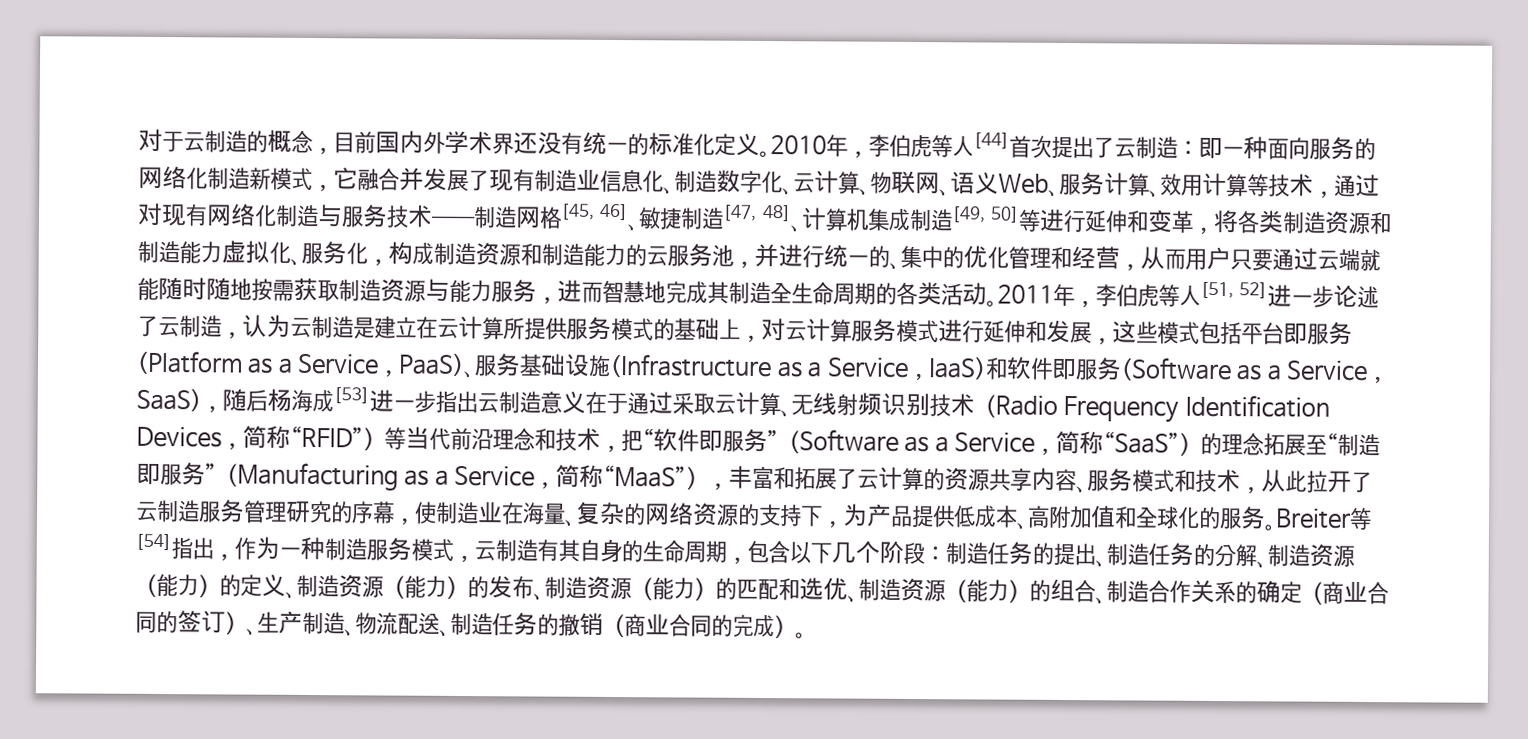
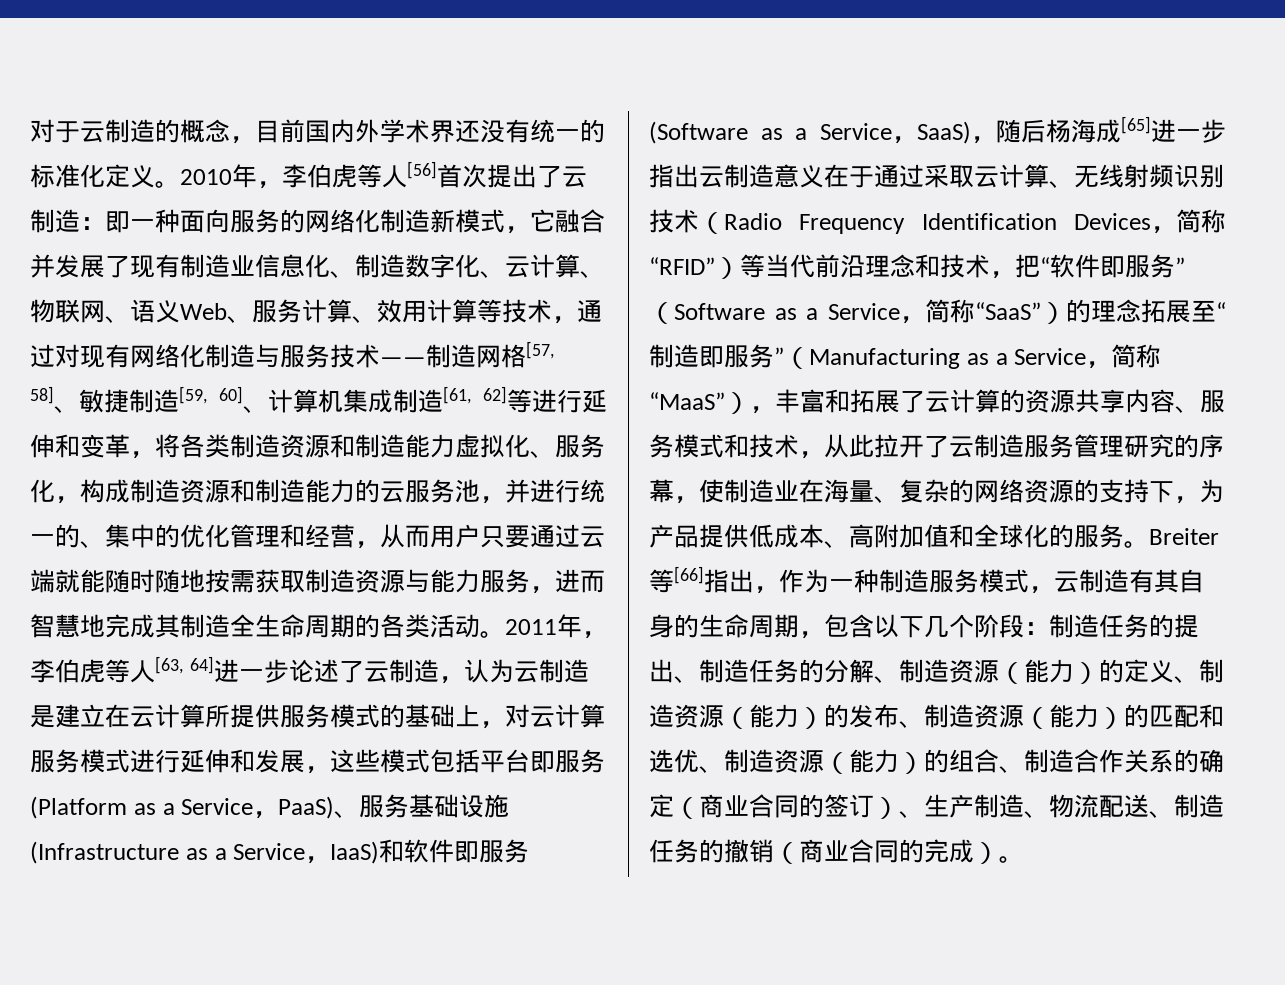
- 2010年，李伯虎等人[44]首次提出了云制造：
+ 2010年，李伯虎等人[56]首次提出了云制造：
- 即一种面向服务的网络化制造新模式，它融合并发展了现有制造业信息化、制造数字化、云计算、物联网、语义Web、服务计算、效用计算等技术，通过对现有网络化制造与服务技术——制造网格[45, 46]、敏捷制造[47, 48]、计算机集成制造[49, 50]等进行延伸和变革，将各类制造资源和制造能力虚拟化、服务化，构成制造资源和制造能力的云服务池，并进行统一的、集中的优化管理和经营，从而用户只要通过云端就能随时随地按需获取制造资源与能力服务，进而智慧地完成其制造全生命周期的各类活动。
+ 即一种面向服务的网络化制造新模式，它融合并发展了现有制造业信息化、制造数字化、云计算、物联网、语义Web、服务计算、效用计算等技术，通过对现有网络化制造与服务技术——制造网格[57, 58]、敏捷制造[59, 60]、计算机集成制造[61, 62]等进行延伸和变革，将各类制造资源和制造能力虚拟化、服务化，构成制造资源和制造能力的云服务池，并进行统一的、集中的优化管理和经营，从而用户只要通过云端就能随时随地按需获取制造资源与能力服务，进而智慧地完成其制造全生命周期的各类活动。
- 2011年，李伯虎等人[51, 52]进一步论述了云制造，认为云制造是建立在云计算所提供服务模式的基础上，对云计算服务模式进行延伸和发展，这些模式包括平台即服务(Platform as a Service，PaaS)、服务基础设施(Infrastructure as a Service，IaaS)和软件即服务(Software as a Service，SaaS)，随后杨海成[53]进一步指出云制造意义在于通过采取云计算、无线射频识别技术（Radio Frequency Identification Devices，简称“RFID”）等当代前沿理念和技术，把“软件即服务”（Software as a Service，简称“SaaS”）的理念拓展至“制造即服务”（Manufacturing as a Service，简称“MaaS”），丰富和拓展了云计算的资源共享内容、服务模式和技术，从此拉开了云制造服务管理研究的序幕，使制造业在海量、复杂的网络资源的支持下，为产品提供低成本、高附加值和全球化的服务。
+ 2011年，李伯虎等人[63, 64]进一步论述了云制造，认为云制造是建立在云计算所提供服务模式的基础上，对云计算服务模式进行延伸和发展，这些模式包括平台即服务(Platform as a Service，PaaS)、服务基础设施(Infrastructure as a Service，IaaS)和软件即服务(Software as a Service，SaaS)，随后杨海成[65]进一步指出云制造意义在于通过采取云计算、无线射频识别技术（Radio Frequency Identification Devices，简称“RFID”）等当代前沿理念和技术，把“软件即服务”（Software as a Service，简称“SaaS”）的理念拓展至“制造即服务”（Manufacturing as a Service，简称“MaaS”），丰富和拓展了云计算的资源共享内容、服务模式和技术，从此拉开了云制造服务管理研究的序幕，使制造业在海量、复杂的网络资源的支持下，为产品提供低成本、高附加值和全球化的服务。
- Breiter等[54]指出，作为一种制造服务模式，云制造有其自身的生命周期，包含以下几个阶段：
+ Breiter等[66]指出，作为一种制造服务模式，云制造有其自身的生命周期，包含以下几个阶段：

